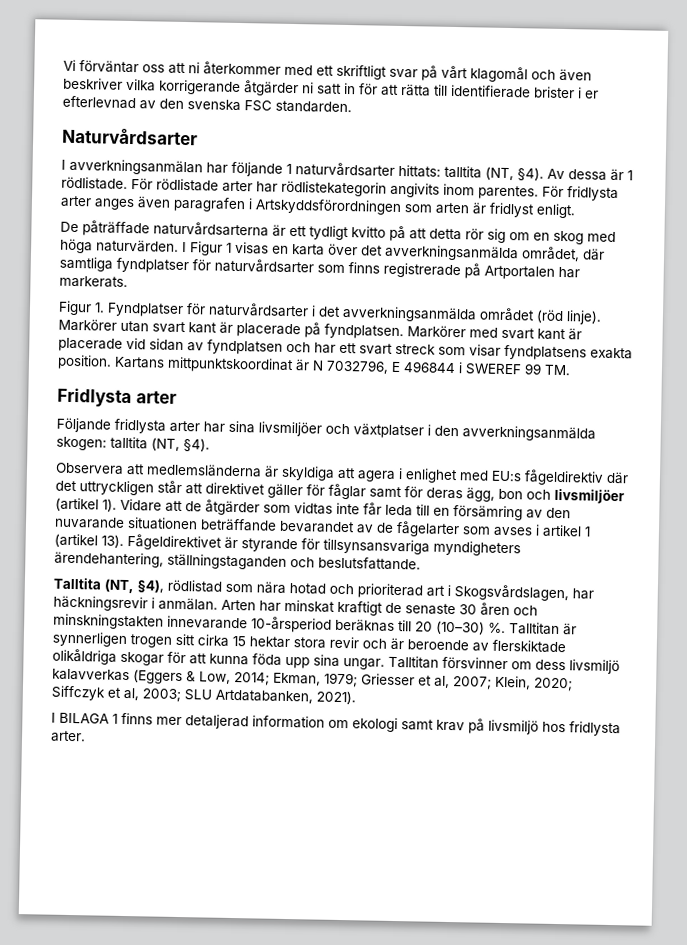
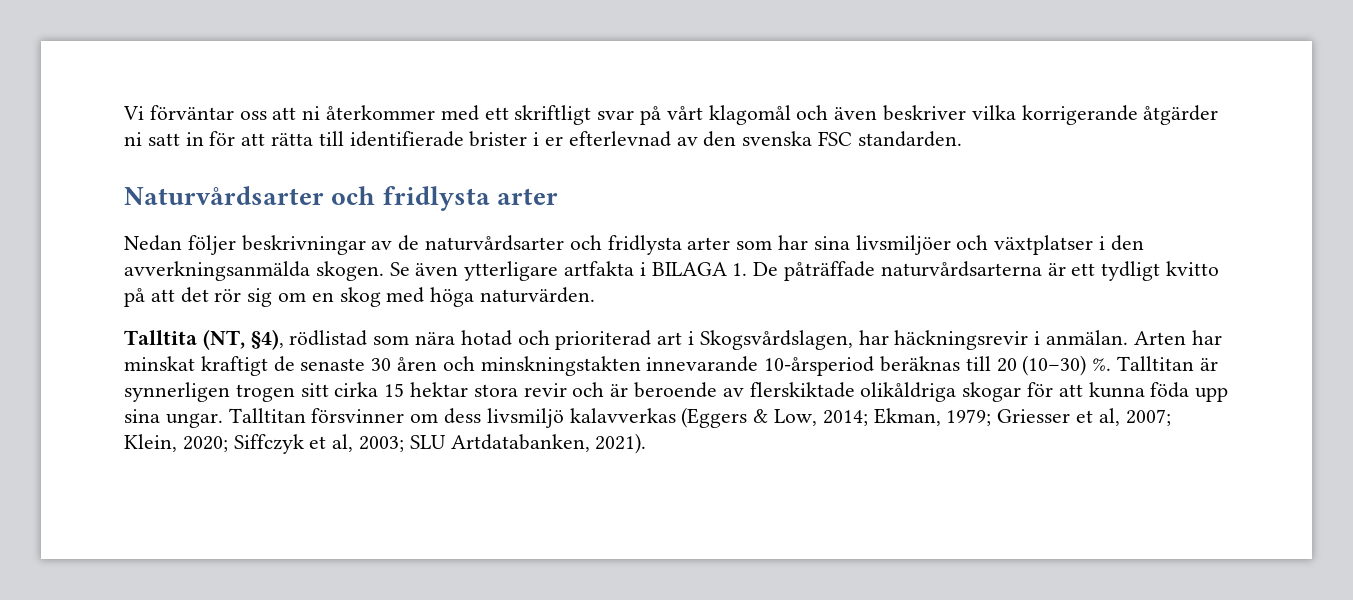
- Naturvårdsarter
- I avverkningsanmälan har följande 1 naturvårdsarter hittats: talltita (NT, §4). Av dessa är 1 rödlistade. För rödlistade arter har rödlistekategorin angivits inom parentes. För fridlysta arter anges även paragrafen i Artskyddsförordningen som arten är fridlyst enligt.
- De påträffade naturvårdsarterna är ett tydligt kvitto på att detta rör sig om en skog med höga naturvärden. I Figur 1 visas en karta över det avverkningsanmälda området, där samtliga fyndplatser för naturvårdsarter som finns registrerade på Artportalen har markerats.
- Figur 1. Fyndplatser för naturvårdsarter i det avverkningsanmälda området (röd linje). Markörer utan svart kant är placerade på fyndplatsen. Markörer med svart kant är placerade vid sidan av fyndplatsen och har ett svart streck som visar fyndplatsens exakta position. Kartans mittpunktskoordinat är N 7032796, E 496844 i SWEREF 99 TM.
- Fridlysta arter
- Följande fridlysta arter har sina livsmiljöer och växtplatser i den avverkningsanmälda skogen: talltita (NT, §4).
- Observera att medlemsländerna är skyldiga att agera i enlighet med EU:s fågeldirektiv där det uttryckligen står att direktivet gäller för fåglar samt för deras ägg, bon och livsmiljöer (artikel 1). Vidare att de åtgärder som vidtas inte får leda till en försämring av den nuvarande situationen beträffande bevarandet av de fågelarter som avses i artikel 1 (artikel 13). Fågeldirektivet är styrande för tillsynsansvariga myndigheters ärendehantering, ställningstaganden och beslutsfattande.
+ Naturvårdsarter och fridlysta arter
+ Nedan följer beskrivningar av de naturvårdsarter och fridlysta arter som har sina livsmiljöer och växtplatser i den avverkningsanmälda skogen. Se även ytterligare artfakta i BILAGA 1. De påträffade naturvårdsarterna är ett tydligt kvitto på att det rör sig om en skog med höga naturvärden.
- I BILAGA 1 finns mer detaljerad information om ekologi samt krav på livsmiljö hos fridlysta arter.

